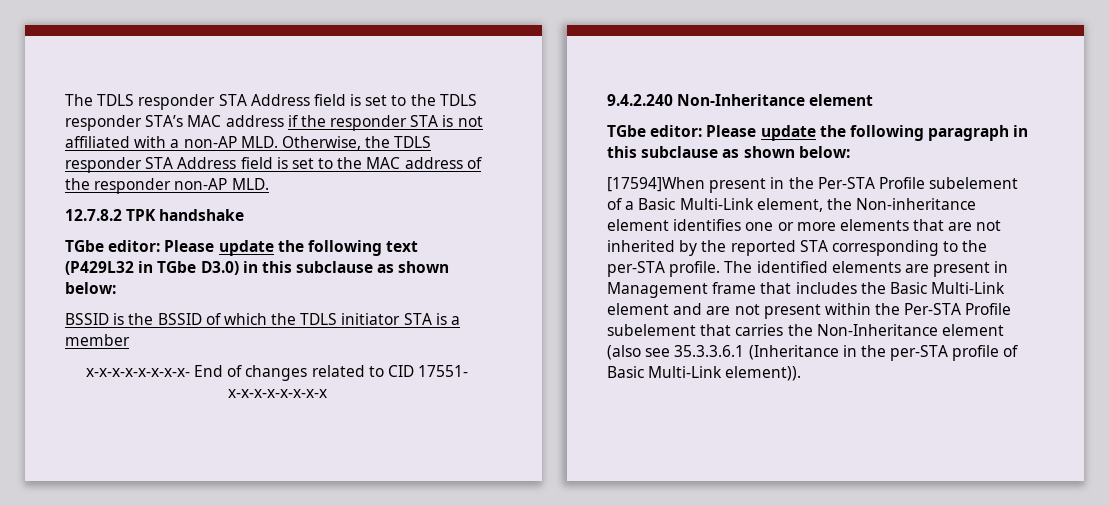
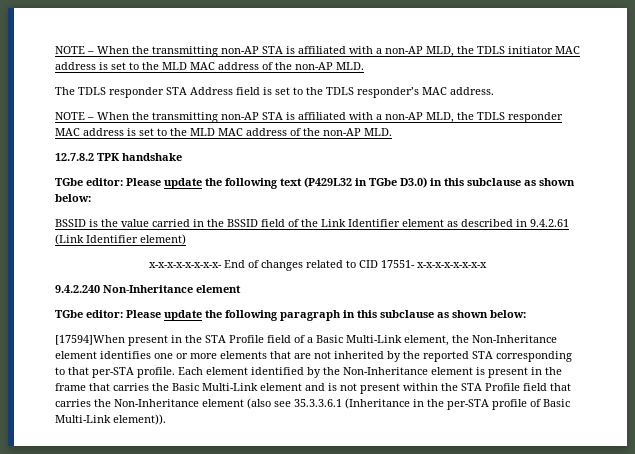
+ NOTE – When the transmitting non-AP STA is affiliated with a non-AP MLD, the TDLS initiator MAC address is set to the MLD MAC address of the non-AP MLD.
- The TDLS responder STA Address field is set to the TDLS responder STA’s MAC address if the responder STA is not affiliated with a non-AP MLD. Otherwise, the TDLS responder STA Address field is set to the MAC address of the responder non-AP MLD.
+ The TDLS responder STA Address field is set to the TDLS responder’s MAC address.
+ NOTE – When the transmitting non-AP STA is affiliated with a non-AP MLD, the TDLS responder MAC address is set to the MLD MAC address of the non-AP MLD.
- BSSID is the BSSID of which the TDLS initiator STA is a member
+ BSSID is the value carried in the BSSID field of the Link Identifier element as described in 9.4.2.61 (Link Identifier element)
- [17594]When present in the Per-STA Profile subelement of a Basic Multi-Link element, the Non-inheritance element identifies one or more elements that are not inherited by the reported STA corresponding to the per-STA profile.
+ [17594]When present in the STA Profile field of a Basic Multi-Link element, the Non-Inheritance element identifies one or more elements that are not inherited by the reported STA corresponding to that per-STA profile.
- The identified elements are present in Management frame that includes the Basic Multi-Link element and are not present within the Per-STA Profile subelement that carries the Non-Inheritance element (also see 35.3.3.6.1 (Inheritance in the per-STA profile of Basic Multi-Link element)).
+ Each element identified by the Non-Inheritance element is present in the frame that carries the Basic Multi-Link element and is not present within the STA Profile field that carries the Non-Inheritance element (also see 35.3.3.6.1 (Inheritance in the per-STA profile of Basic Multi-Link element)).

